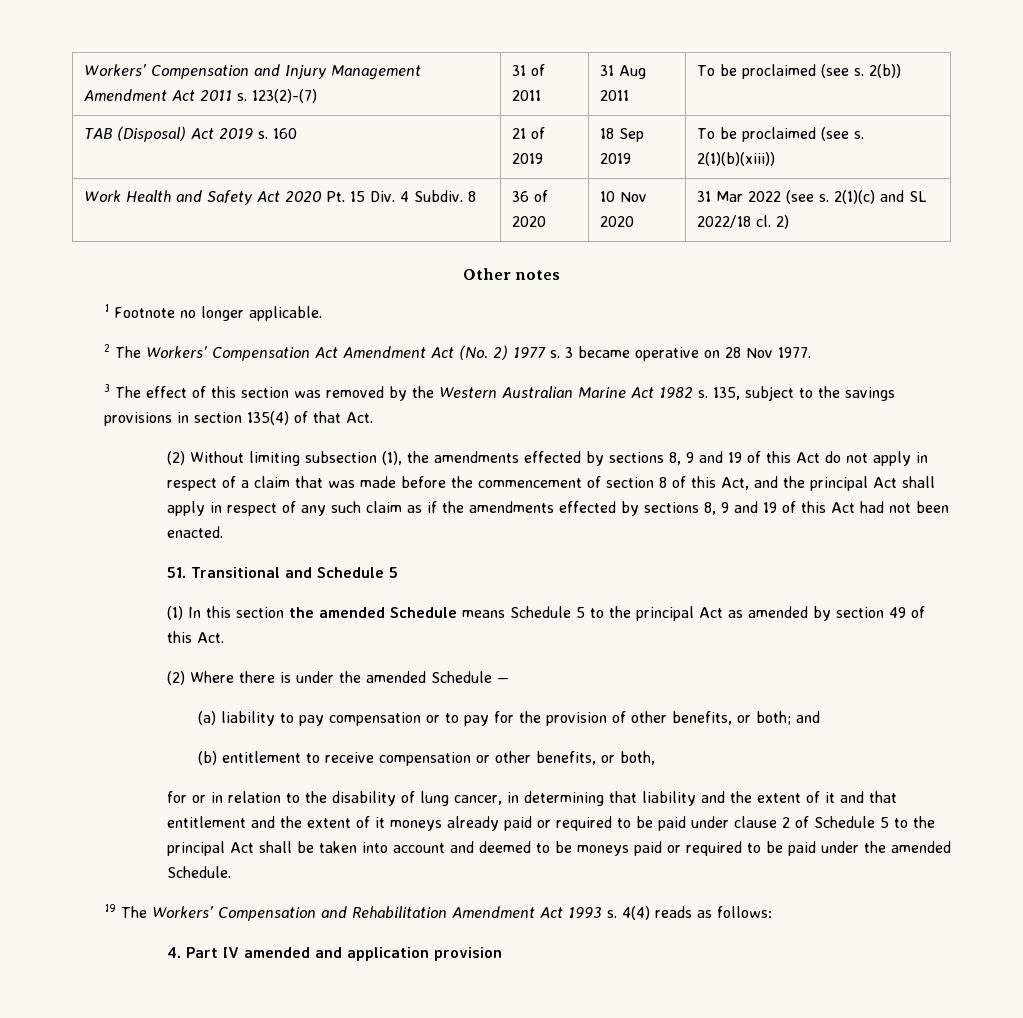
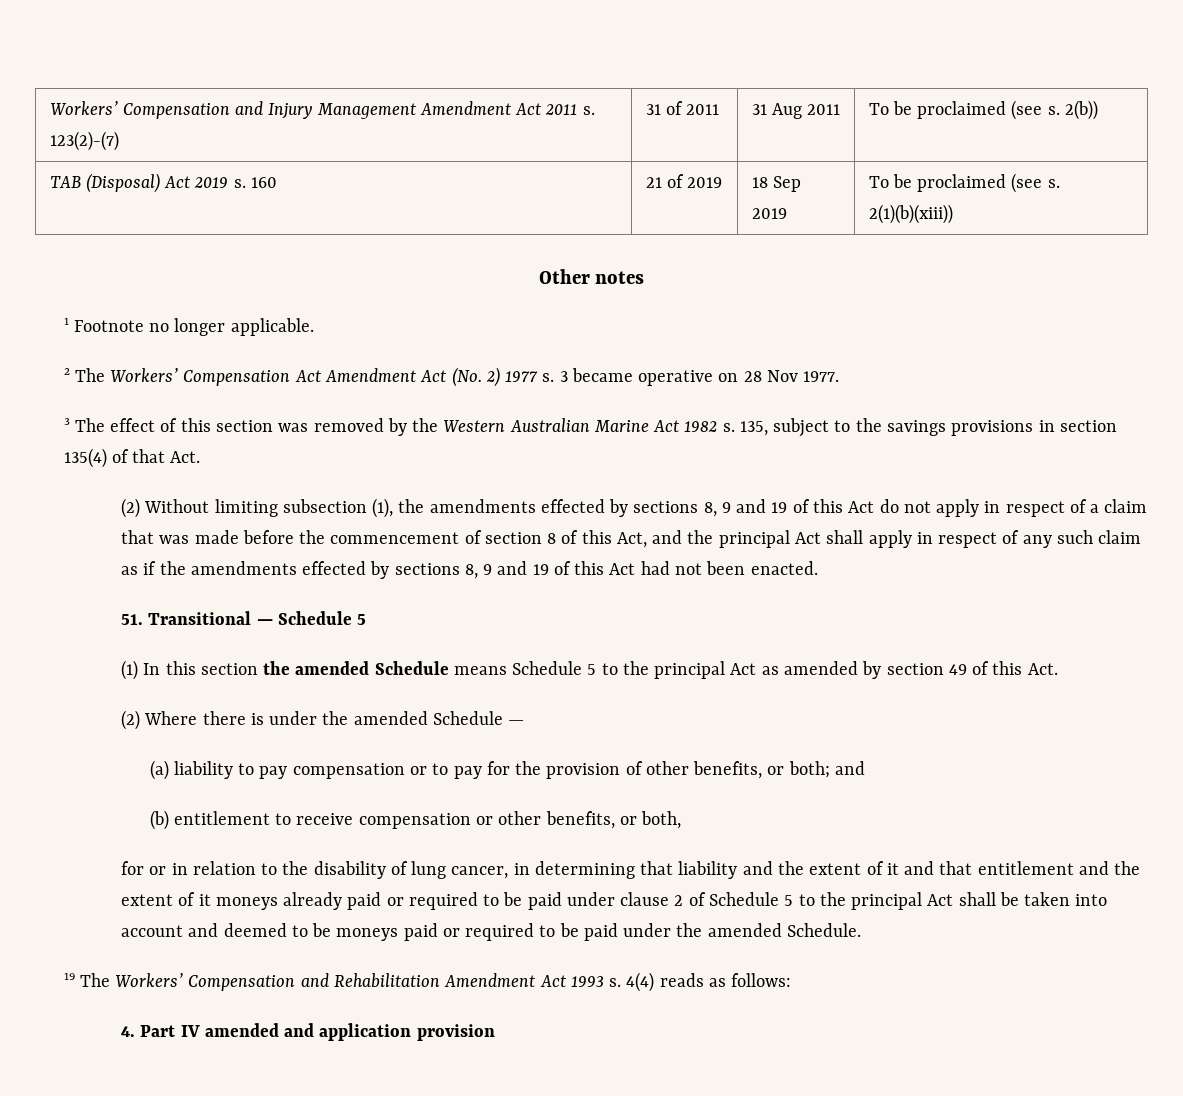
- Work Health and Safety Act 2020 Pt. 15 Div. 4 Subdiv. 8 | 36 of 2020 | 10 Nov 2020 | 31 Mar 2022 (see s. 2(1)(c) and SL 2022/18 cl. 2)
- 51. Transitional and Schedule 5
+ 51. Transitional — Schedule 5

